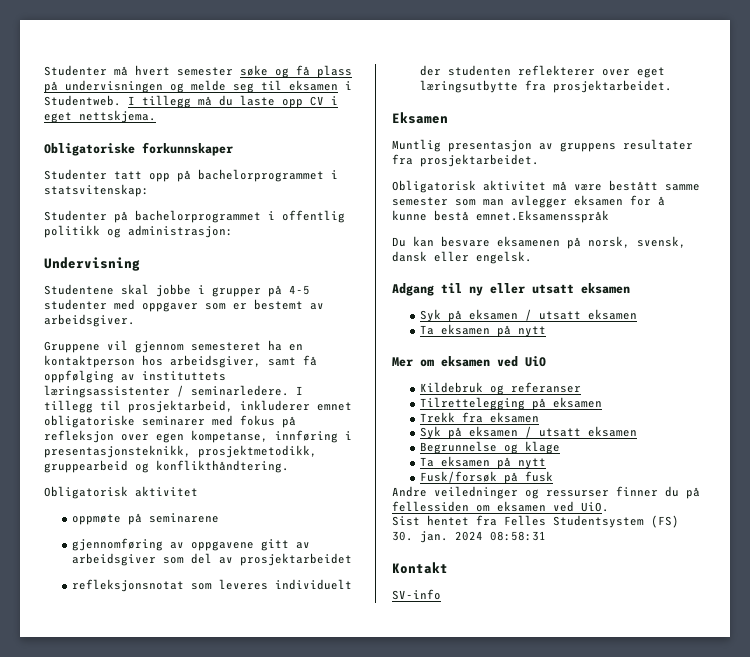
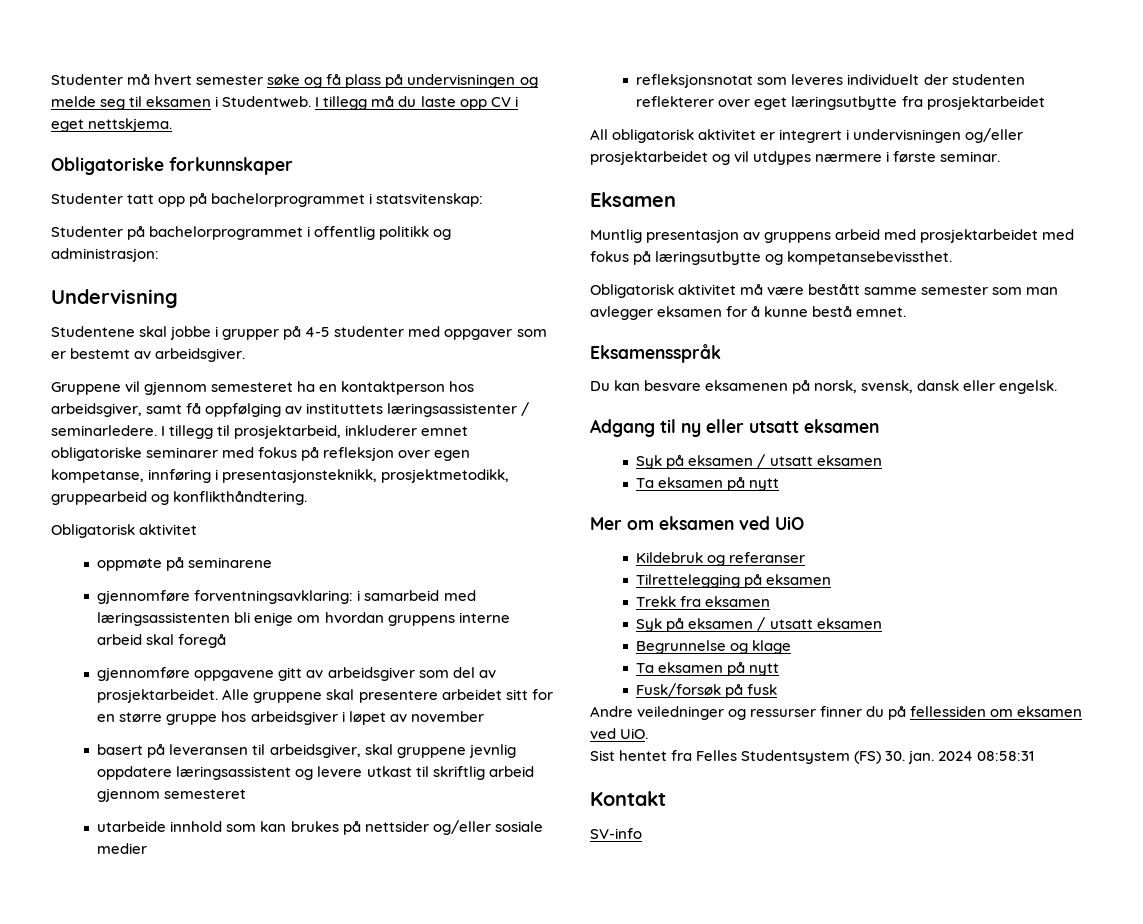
- gjennomføring av oppgavene gitt av arbeidsgiver som del av prosjektarbeidet
+ gjennomføre forventningsavklaring: i samarbeid med læringsassistenten bli enige om hvordan gruppens interne arbeid skal foregå
+ gjennomføre oppgavene gitt av arbeidsgiver som del av prosjektarbeidet. Alle gruppene skal presentere arbeidet sitt for en større gruppe hos arbeidsgiver i løpet av november
+ basert på leveransen til arbeidsgiver, skal gruppene jevnlig oppdatere læringsassistent og levere utkast til skriftlig arbeid gjennom semesteret
+ utarbeide innhold som kan brukes på nettsider og/eller sosiale medier
- refleksjonsnotat som leveres individuelt der studenten reflekterer over eget læringsutbytte fra prosjektarbeidet.
+ refleksjonsnotat som leveres individuelt der studenten reflekterer over eget læringsutbytte fra prosjektarbeidet
+ All obligatorisk aktivitet er integrert i undervisningen og/eller prosjektarbeidet og vil utdypes nærmere i første seminar.
- Muntlig presentasjon av gruppens resultater fra prosjektarbeidet.
+ Muntlig presentasjon av gruppens arbeid med prosjektarbeidet med fokus på læringsutbytte og kompetansebevissthet.
- Obligatorisk aktivitet må være bestått samme semester som man avlegger eksamen for å kunne bestå emnet.Eksamensspråk
+ Obligatorisk aktivitet må være bestått samme semester som man avlegger eksamen for å kunne bestå emnet.
+ Eksamensspråk

